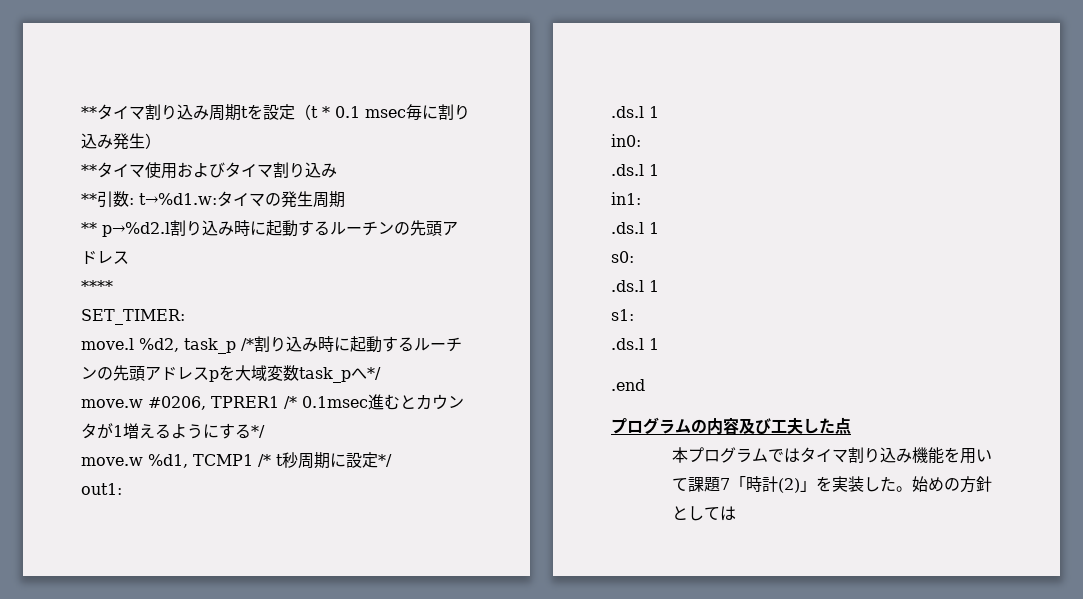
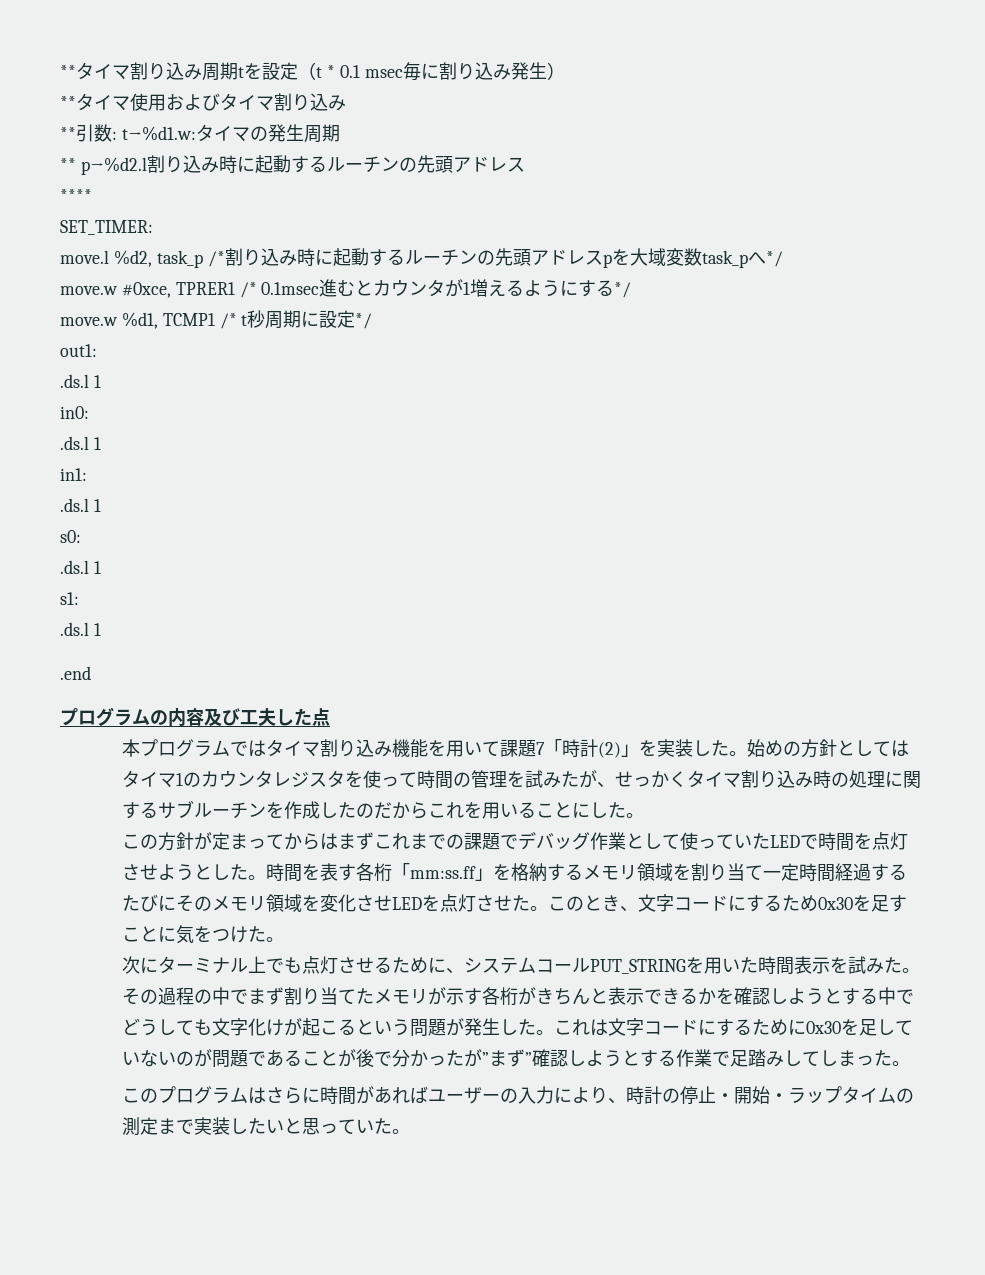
- move.w #0206, TPRER1 /* 0.1msec進むとカウンタが1増えるようにする*/
+ move.w #0xce, TPRER1 /* 0.1msec進むとカウンタが1増えるようにする*/
- 始めの方針としては
+ 始めの方針としてはタイマ1のカウンタレジスタを使って時間の管理を試みたが、せっかくタイマ割り込み時の処理に関するサブルーチンを作成したのだからこれを用いることにした。
+ この方針が定まってからはまずこれまでの課題でデバッグ作業として使っていたLEDで時間を点灯させようとした。時間を表す各桁「mm:ss.ff」を格納するメモリ領域を割り当て一定時間経過するたびにそのメモリ領域を変化させLEDを点灯させた。このとき、文字コードにするため0x30を足すことに気をつけた。
+ 次にターミナル上でも点灯させるために、システムコールPUT_STRINGを用いた時間表示を試みた。その過程の中でまず割り当てたメモリが示す各桁がきちんと表示できるかを確認しようとする中でどうしても文字化けが起こるという問題が発生した。これは文字コードにするために0x30を足していないのが問題であることが後で分かったが”まず”確認しようとする作業で足踏みしてしまった。
+ このプログラムはさらに時間があればユーザーの入力により、時計の停止・開始・ラップタイムの測定まで実装したいと思っていた。

